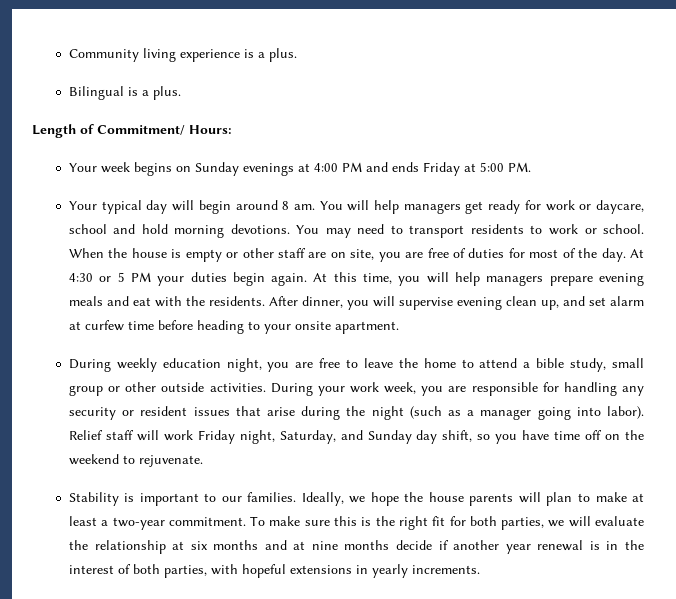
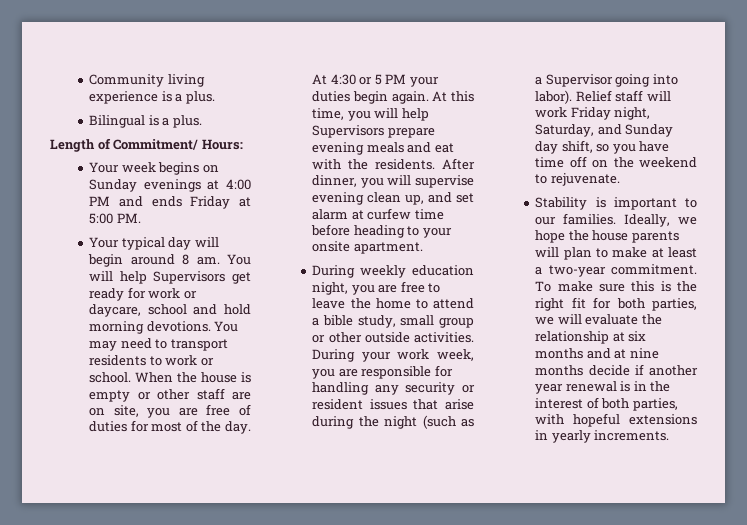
- You will help managers get ready for work or daycare, school and hold morning devotions.
+ You will help Supervisors get ready for work or daycare, school and hold morning devotions.
- At this time, you will help managers prepare evening meals and eat with the residents.
+ At this time, you will help Supervisors prepare evening meals and eat with the residents.
- During your work week, you are responsible for handling any security or resident issues that arise during the night (such as a manager going into labor).
+ During your work week, you are responsible for handling any security or resident issues that arise during the night (such as a Supervisor going into labor).

